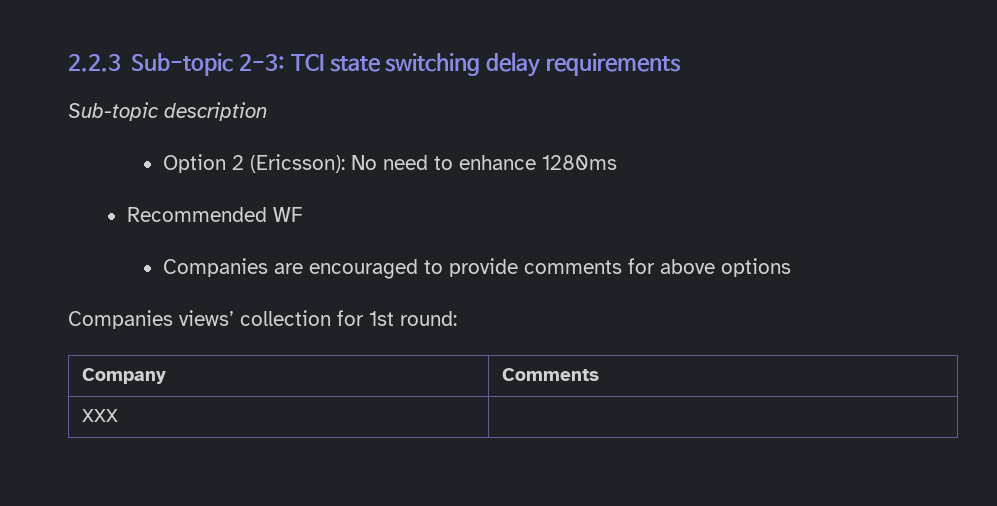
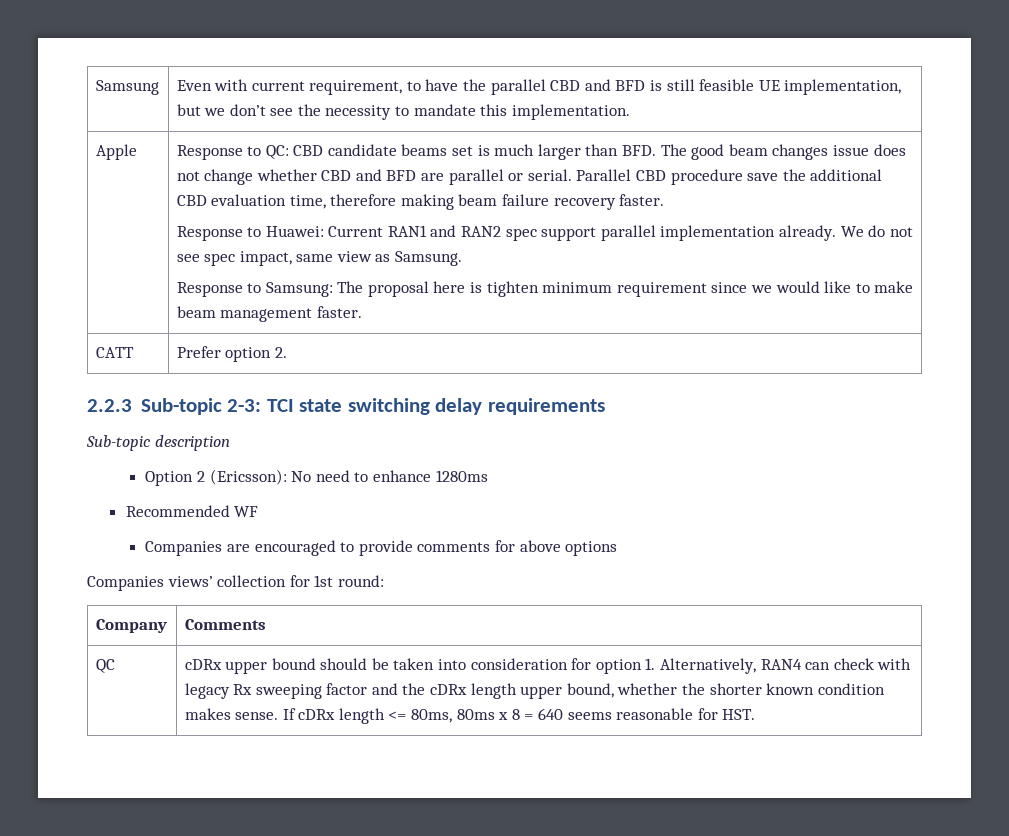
+ Samsung | Even with current requirement, to have the parallel CBD and BFD is still feasible UE implementation, but we don’t see the necessity to mandate this implementation.
+ Apple | Response to QC: CBD candidate beams set is much larger than BFD. The good beam changes issue does not change whether CBD and BFD are parallel or serial. Parallel CBD procedure save the additional CBD evaluation time, therefore making beam failure recovery faster.
+ Response to Huawei: Current RAN1 and RAN2 spec support parallel implementation already. We do not see spec impact, same view as Samsung.
+ Response to Samsung: The proposal here is tighten minimum requirement since we would like to make beam management faster.
+ CATT | Prefer option 2.
- XXX
+ QC | cDRx upper bound should be taken into consideration for option 1. Alternatively, RAN4 can check with legacy Rx sweeping factor and the cDRx length upper bound, whether the shorter known condition makes sense. If cDRx length <= 80ms, 80ms x 8 = 640 seems reasonable for HST.

